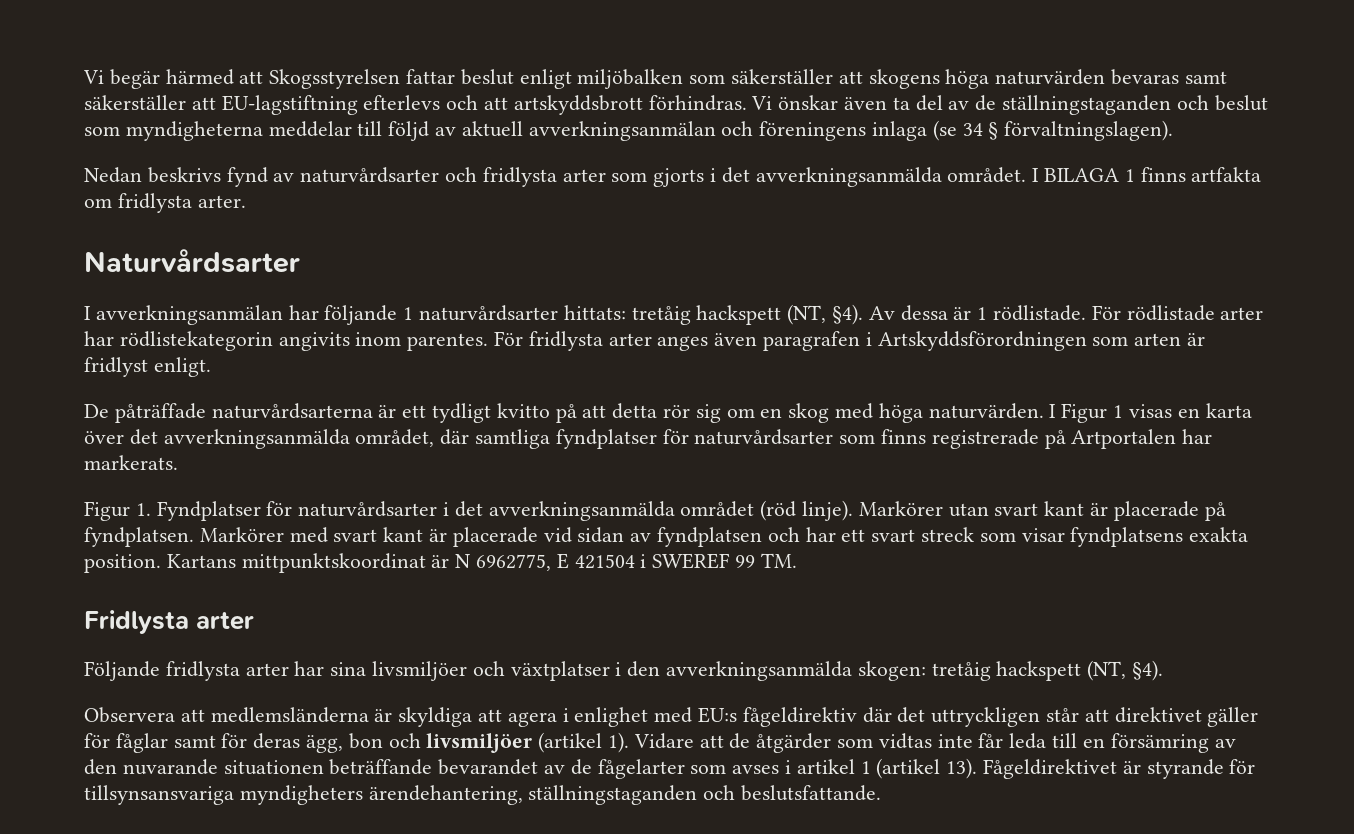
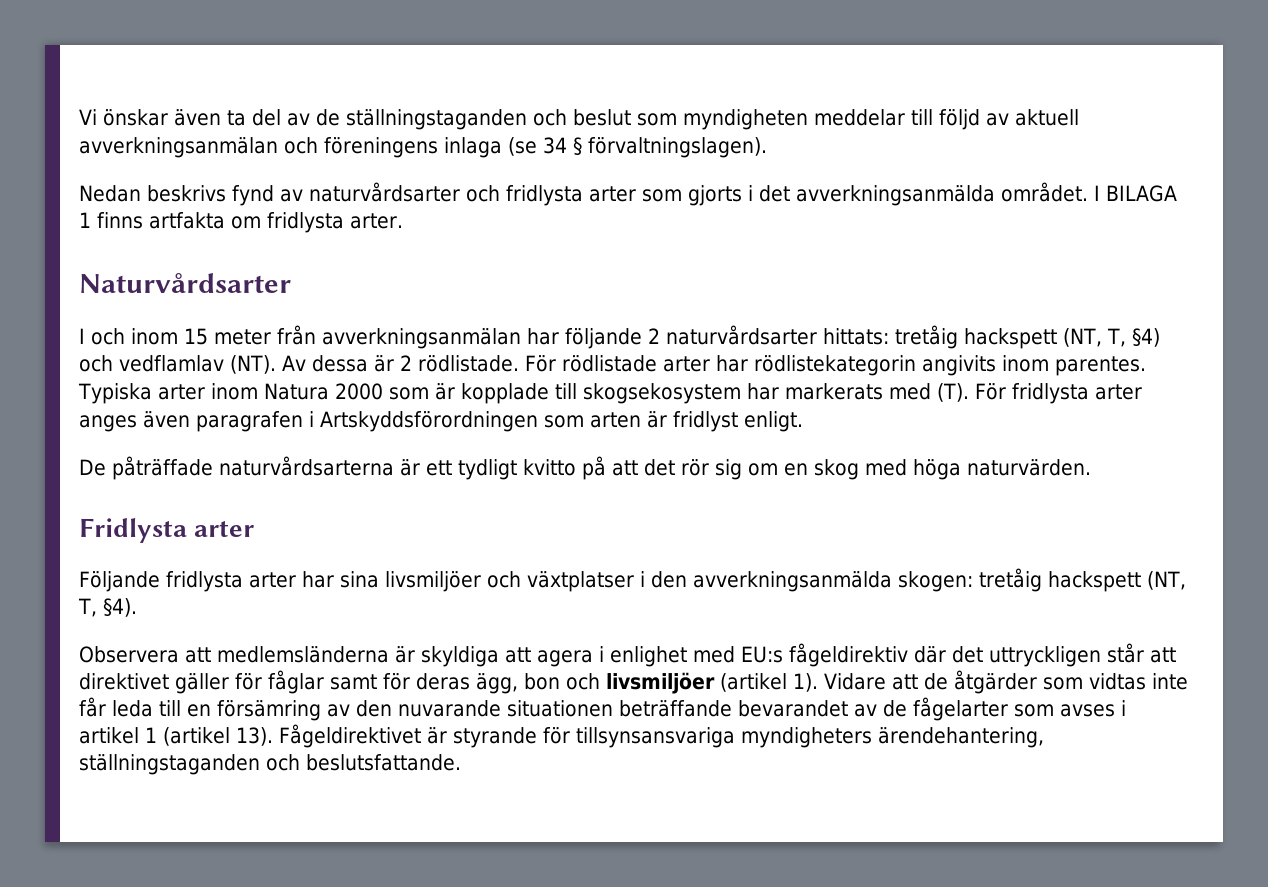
- Vi begär härmed att Skogsstyrelsen fattar beslut enligt miljöbalken som säkerställer att skogens höga naturvärden bevaras samt säkerställer att EU-lagstiftning efterlevs och att artskyddsbrott förhindras. Vi önskar även ta del av de ställningstaganden och beslut som myndigheterna meddelar till följd av aktuell avverkningsanmälan och föreningens inlaga (se 34 § förvaltningslagen).
+ Vi önskar även ta del av de ställningstaganden och beslut som myndigheten meddelar till följd av aktuell avverkningsanmälan och föreningens inlaga (se 34 § förvaltningslagen).
- I avverkningsanmälan har följande 1 naturvårdsarter hittats: tretåig hackspett (NT, §4). Av dessa är 1 rödlistade.
+ I och inom 15 meter från avverkningsanmälan har följande 2 naturvårdsarter hittats: tretåig hackspett (NT, T, §4) och vedflamlav (NT). Av dessa är 2 rödlistade.
- För fridlysta arter anges även paragrafen i Artskyddsförordningen som arten är fridlyst enligt.
+ Typiska arter inom Natura 2000 som är kopplade till skogsekosystem har markerats med (T). För fridlysta arter anges även paragrafen i Artskyddsförordningen som arten är fridlyst enligt.
- De påträffade naturvårdsarterna är ett tydligt kvitto på att detta rör sig om en skog med höga naturvärden. I Figur 1 visas en karta över det avverkningsanmälda området, där samtliga fyndplatser för naturvårdsarter som finns registrerade på Artportalen har markerats.
- Figur 1. Fyndplatser för naturvårdsarter i det avverkningsanmälda området (röd linje). Markörer utan svart kant är placerade på fyndplatsen. Markörer med svart kant är placerade vid sidan av fyndplatsen och har ett svart streck som visar fyndplatsens exakta position. Kartans mittpunktskoordinat är N 6962775, E 421504 i SWEREF 99 TM.
+ De påträffade naturvårdsarterna är ett tydligt kvitto på att det rör sig om en skog med höga naturvärden.
- Följande fridlysta arter har sina livsmiljöer och växtplatser i den avverkningsanmälda skogen: tretåig hackspett (NT, §4).
+ Följande fridlysta arter har sina livsmiljöer och växtplatser i den avverkningsanmälda skogen: tretåig hackspett (NT, T, §4).

